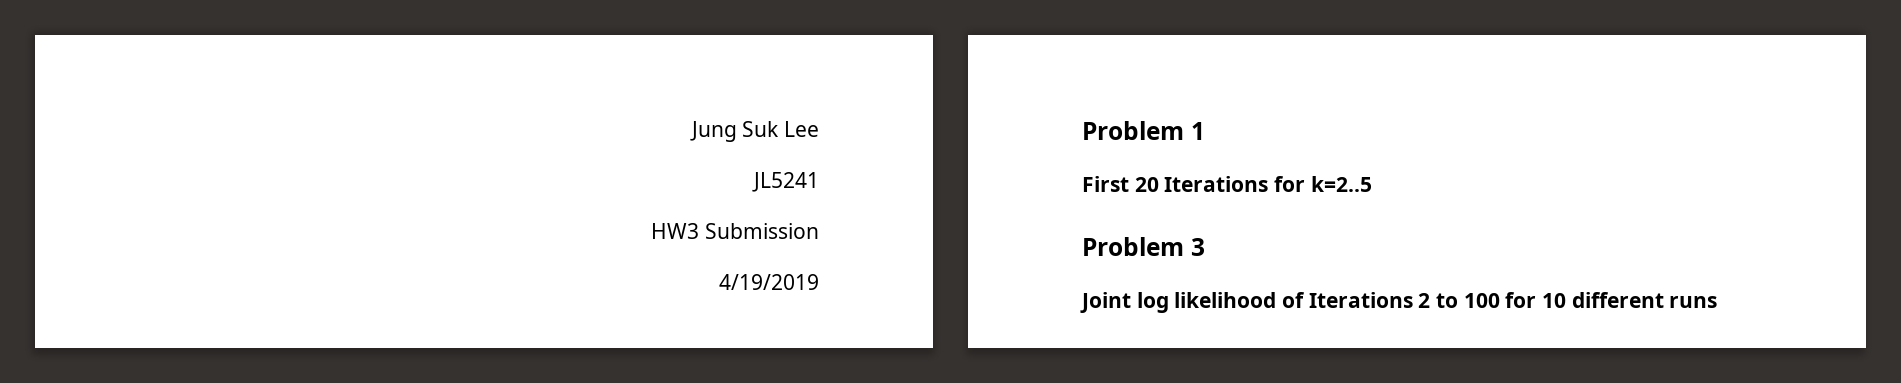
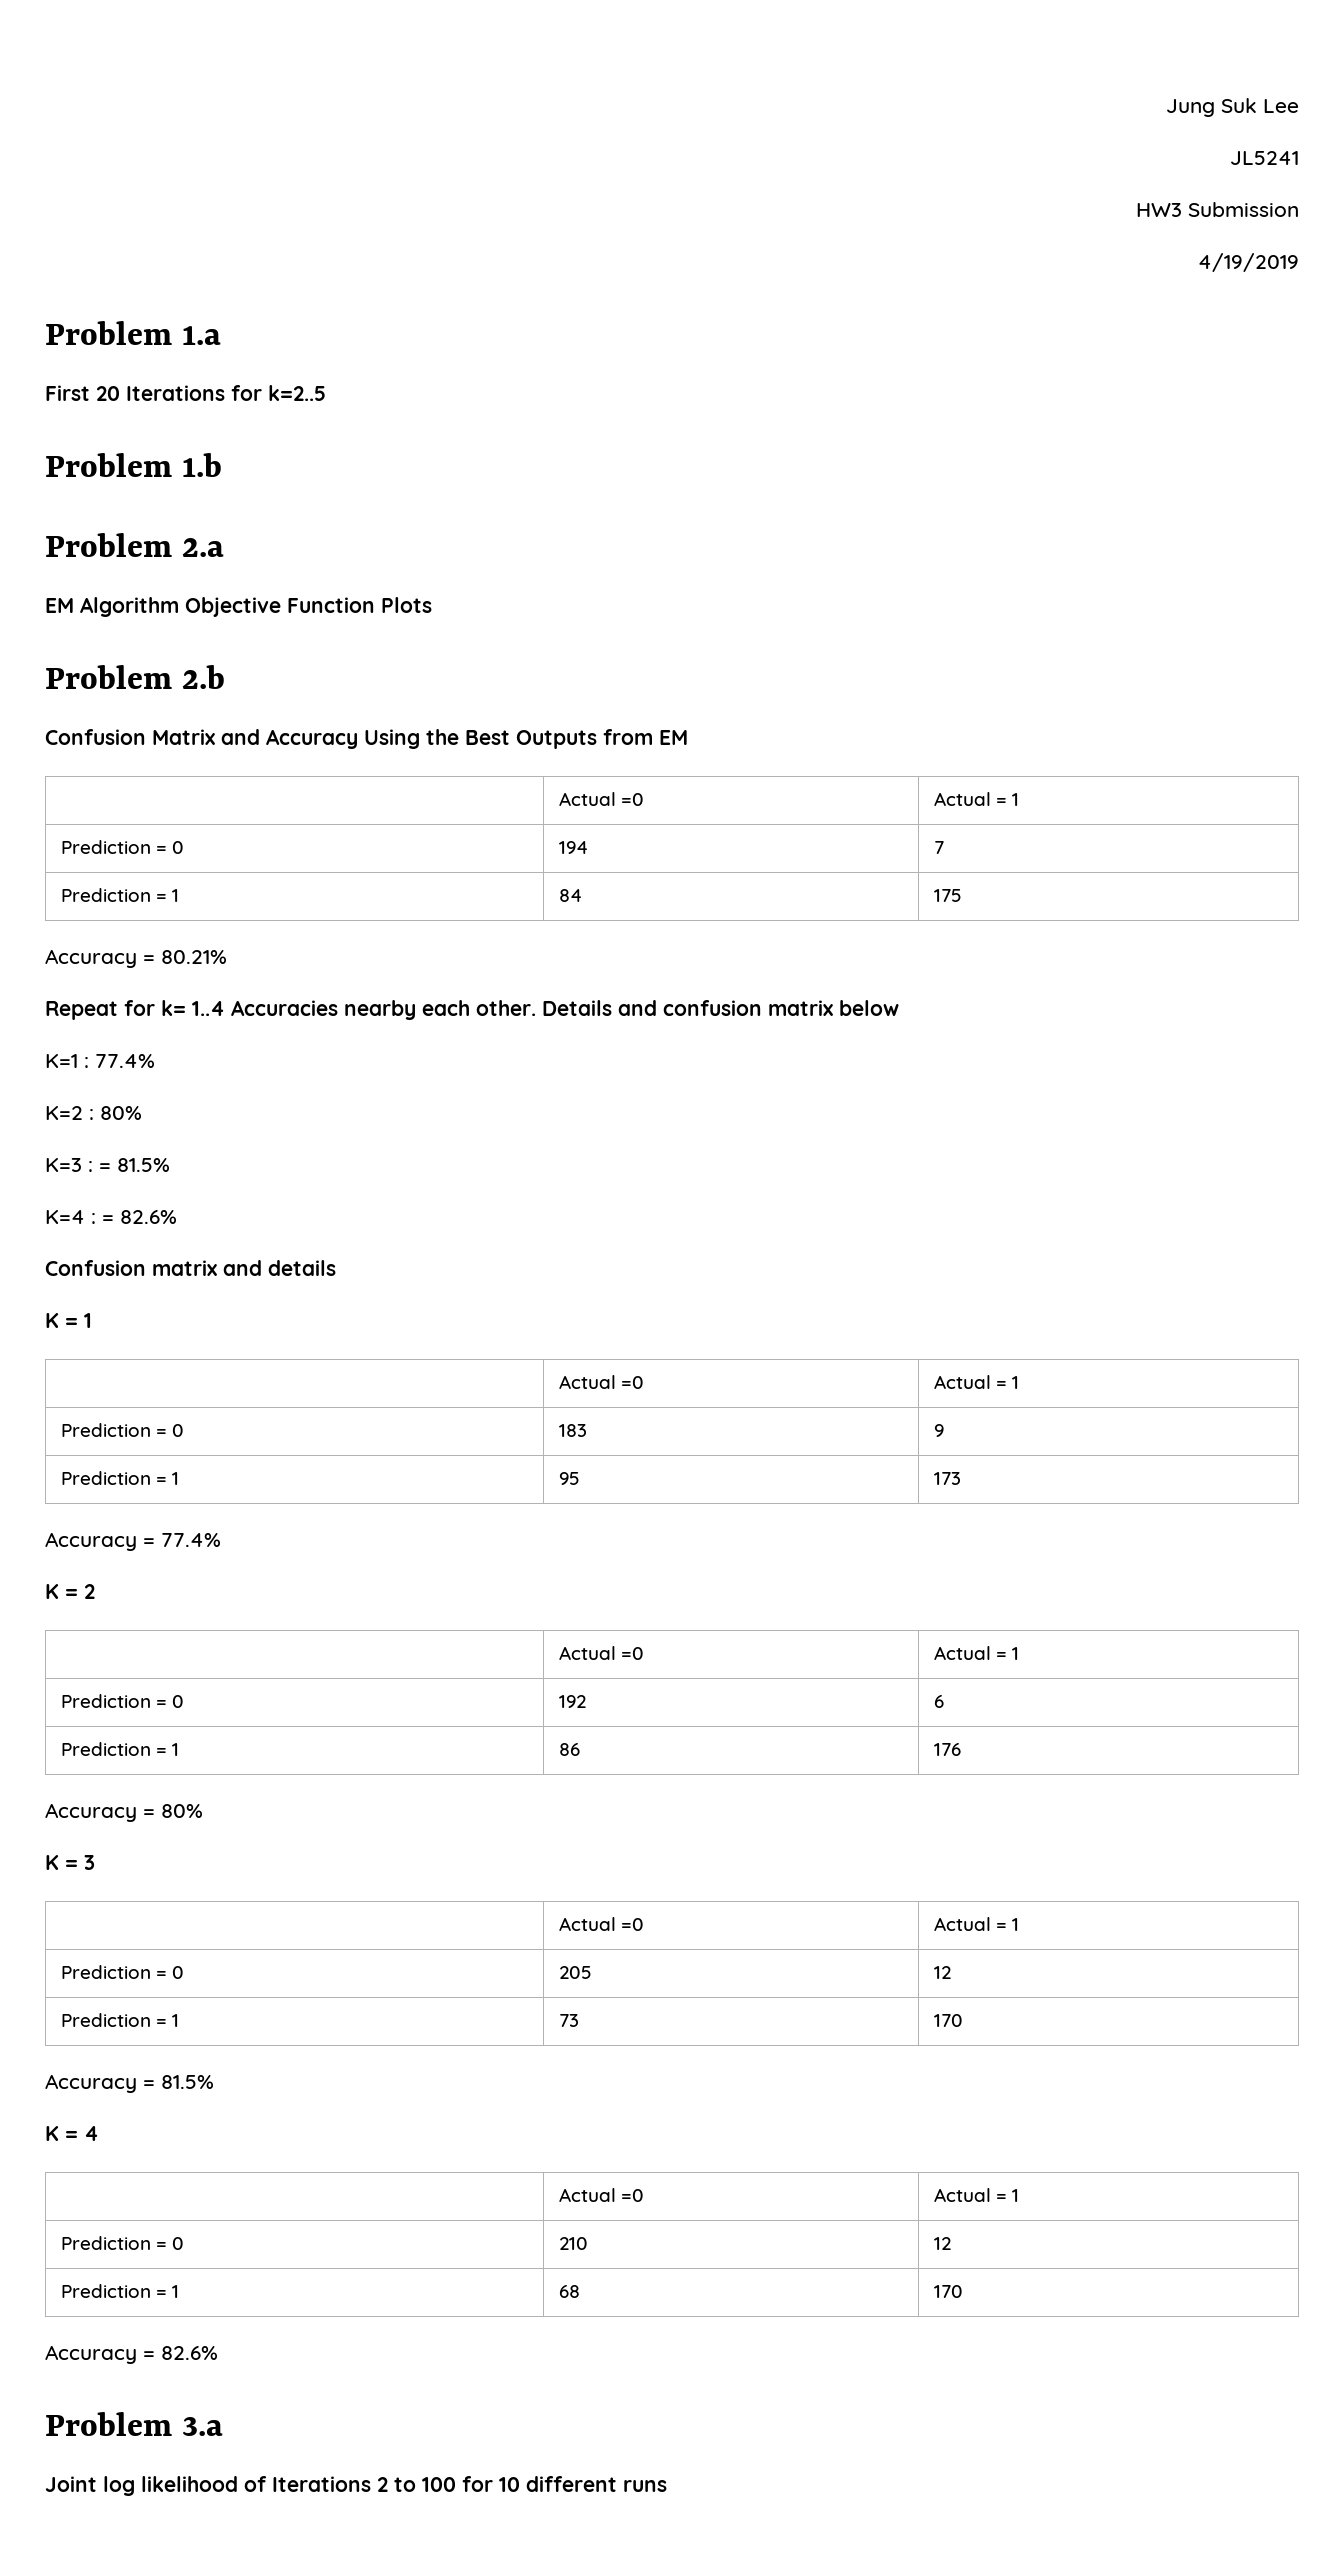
- Problem 1
+ Problem 1.a
- Problem 3
+ Problem 1.b
+ Problem 2.a
+ EM Algorithm Objective Function Plots
+ Problem 2.b
+ Confusion Matrix and Accuracy Using the Best Outputs from EM
+ | Actual =0 | Actual = 1
+ Prediction = 0 | 194 | 7
+ Prediction = 1 | 84 | 175
+ Accuracy = 80.21%
+ Repeat for k= 1..4 Accuracies nearby each other. Details and confusion matrix below
+ K=1 : 77.4%
+ K=2 : 80%
+ K=3 : = 81.5%
+ K=4 : = 82.6%
+ Confusion matrix and details
+ K = 1
+ | Actual =0 | Actual = 1
+ Prediction = 0 | 183 | 9
+ Prediction = 1 | 95 | 173
+ Accuracy = 77.4%
+ K = 2
+ | Actual =0 | Actual = 1
+ Prediction = 0 | 192 | 6
+ Prediction = 1 | 86 | 176
+ Accuracy = 80%
+ K = 3
+ | Actual =0 | Actual = 1
+ Prediction = 0 | 205 | 12
+ Prediction = 1 | 73 | 170
+ Accuracy = 81.5%
+ K = 4
+ | Actual =0 | Actual = 1
+ Prediction = 0 | 210 | 12
+ Prediction = 1 | 68 | 170
+ Accuracy = 82.6%
+ Problem 3.a

